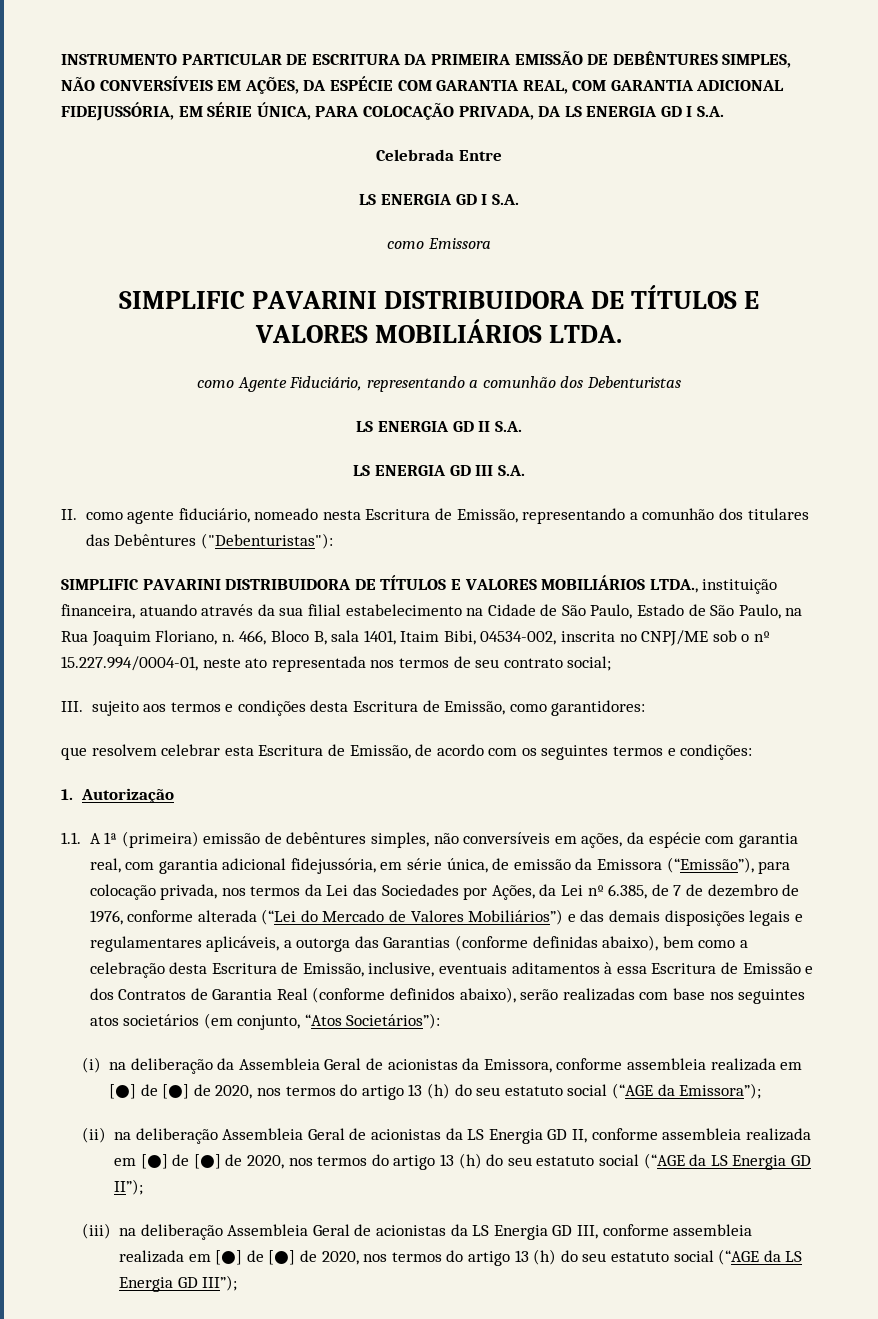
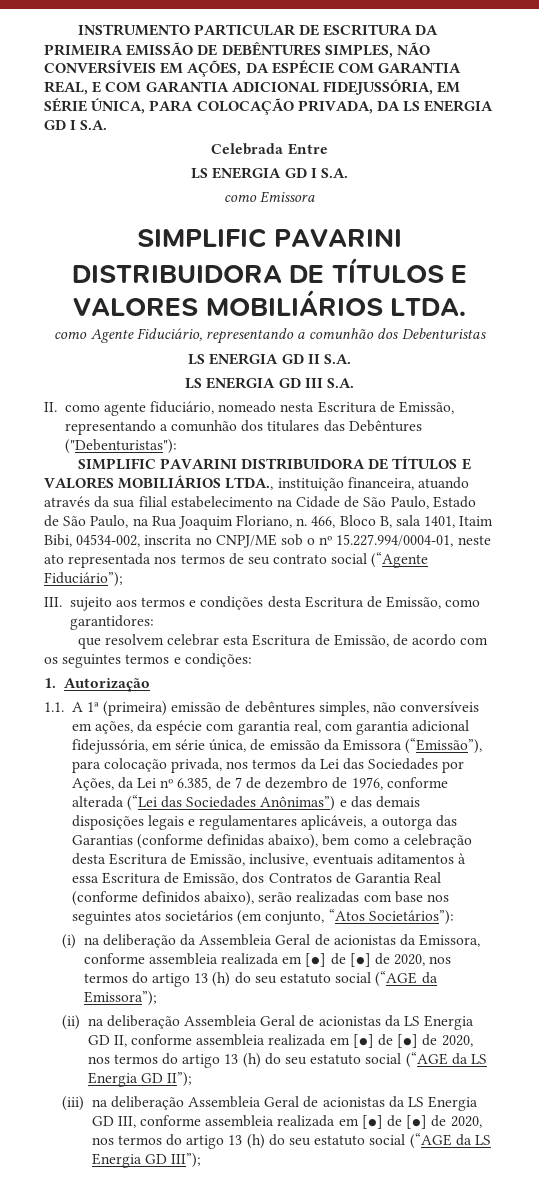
- INSTRUMENTO PARTICULAR DE ESCRITURA DA PRIMEIRA EMISSÃO DE DEBÊNTURES SIMPLES, NÃO CONVERSÍVEIS EM AÇÕES, DA ESPÉCIE COM GARANTIA REAL, COM GARANTIA ADICIONAL FIDEJUSSÓRIA, EM SÉRIE ÚNICA, PARA COLOCAÇÃO PRIVADA, DA LS ENERGIA GD I S.A.
+ INSTRUMENTO PARTICULAR DE ESCRITURA DA PRIMEIRA EMISSÃO DE DEBÊNTURES SIMPLES, NÃO CONVERSÍVEIS EM AÇÕES, DA ESPÉCIE COM GARANTIA REAL, E COM GARANTIA ADICIONAL FIDEJUSSÓRIA, EM SÉRIE ÚNICA, PARA COLOCAÇÃO PRIVADA, DA LS ENERGIA GD I S.A.
- 466, Bloco B, sala 1401, Itaim Bibi, 04534-002, inscrita no CNPJ/ME sob o nº 15.227.994/0004-01, neste ato representada nos termos de seu contrato social;
+ 466, Bloco B, sala 1401, Itaim Bibi, 04534-002, inscrita no CNPJ/ME sob o nº 15.227.994/0004-01, neste ato representada nos termos de seu contrato social (“Agente Fiduciário”);
- 1.1. A 1ª (primeira) emissão de debêntures simples, não conversíveis em ações, da espécie com garantia real, com garantia adicional fidejussória, em série única, de emissão da Emissora (“Emissão”), para colocação privada, nos termos da Lei das Sociedades por Ações, da Lei nº 6.385, de 7 de dezembro de 1976, conforme alterada (“Lei do Mercado de Valores Mobiliários”) e das demais disposições legais e regulamentares aplicáveis, a outorga das Garantias (conforme definidas abaixo), bem como a celebração desta Escritura de Emissão, inclusive, eventuais aditamentos à essa Escritura de Emissão e dos Contratos de Garantia Real (conforme definidos abaixo), serão realizadas com base nos seguintes atos societários (em conjunto, “Atos Societários”):
+ 1.1. A 1ª (primeira) emissão de debêntures simples, não conversíveis em ações, da espécie com garantia real, com garantia adicional fidejussória, em série única, de emissão da Emissora (“Emissão”), para colocação privada, nos termos da Lei das Sociedades por Ações, da Lei nº 6.385, de 7 de dezembro de 1976, conforme alterada (“Lei das Sociedades Anônimas”) e das demais disposições legais e regulamentares aplicáveis, a outorga das Garantias (conforme definidas abaixo), bem como a celebração desta Escritura de Emissão, inclusive, eventuais aditamentos à essa Escritura de Emissão, dos Contratos de Garantia Real (conforme definidos abaixo), serão realizadas com base nos seguintes atos societários (em conjunto, “Atos Societários”):

